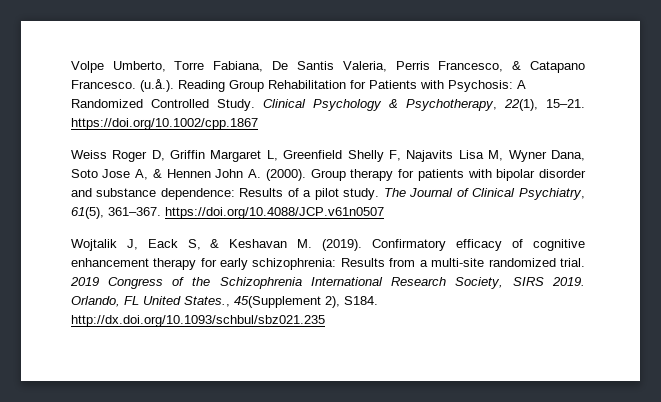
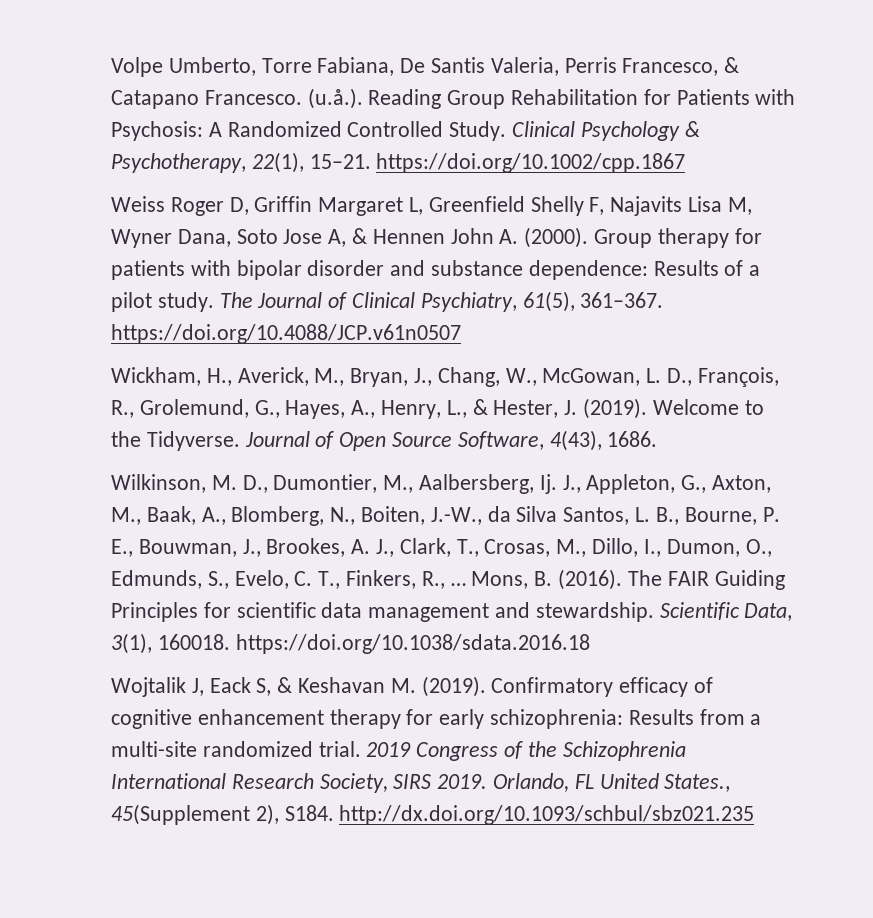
+ Wickham, H., Averick, M., Bryan, J., Chang, W., McGowan, L. D., François, R., Grolemund, G., Hayes, A., Henry, L., & Hester, J. (2019). Welcome to the Tidyverse. Journal of Open Source Software, 4(43), 1686.
+ Wilkinson, M. D., Dumontier, M., Aalbersberg, Ij. J., Appleton, G., Axton, M., Baak, A., Blomberg, N., Boiten, J.-W., da Silva Santos, L. B., Bourne, P. E., Bouwman, J., Brookes, A. J., Clark, T., Crosas, M., Dillo, I., Dumon, O., Edmunds, S., Evelo, C. T., Finkers, R., … Mons, B. (2016). The FAIR Guiding Principles for scientific data management and stewardship. Scientific Data, 3(1), 160018. https://doi.org/10.1038/sdata.2016.18

